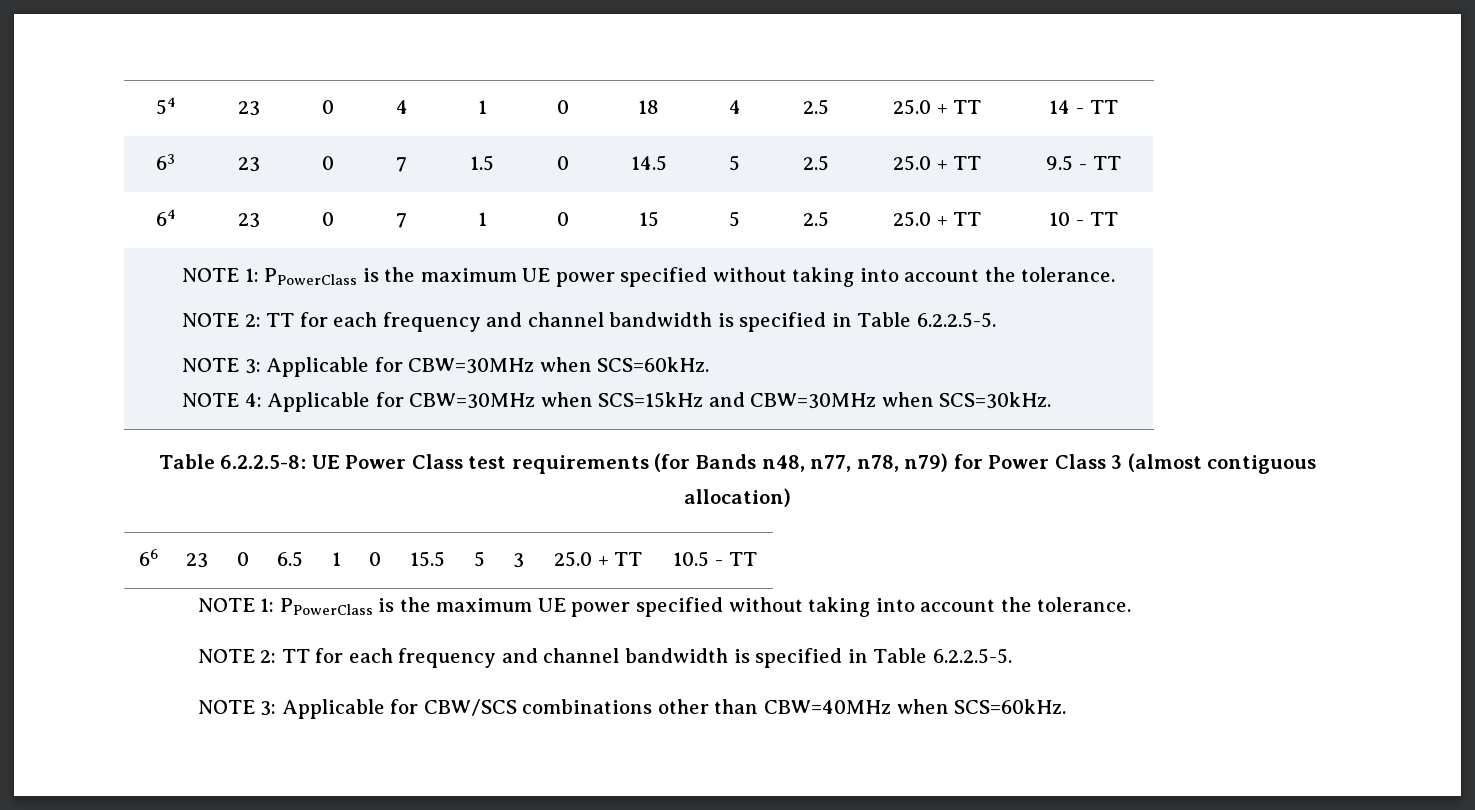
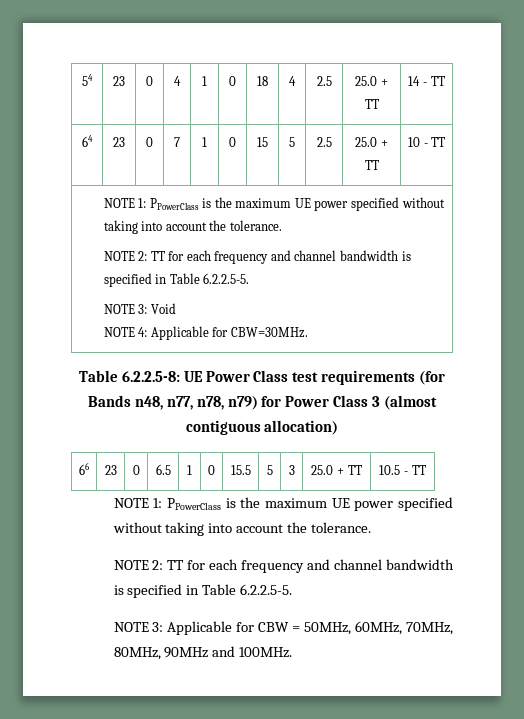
- 63 | 23 | 0 | 7 | 1.5 | 0 | 14.5 | 5 | 2.5 | 25.0 + TT | 9.5 - TT
- NOTE 3: Applicable for CBW=30MHz when SCS=60kHz.
+ NOTE 3: Void
- NOTE 4: Applicable for CBW=30MHz when SCS=15kHz and CBW=30MHz when SCS=30kHz.
+ NOTE 4: Applicable for CBW=30MHz.
- NOTE 3: Applicable for CBW/SCS combinations other than CBW=40MHz when SCS=60kHz.
+ NOTE 3: Applicable for CBW = 50MHz, 60MHz, 70MHz, 80MHz, 90MHz and 100MHz.

